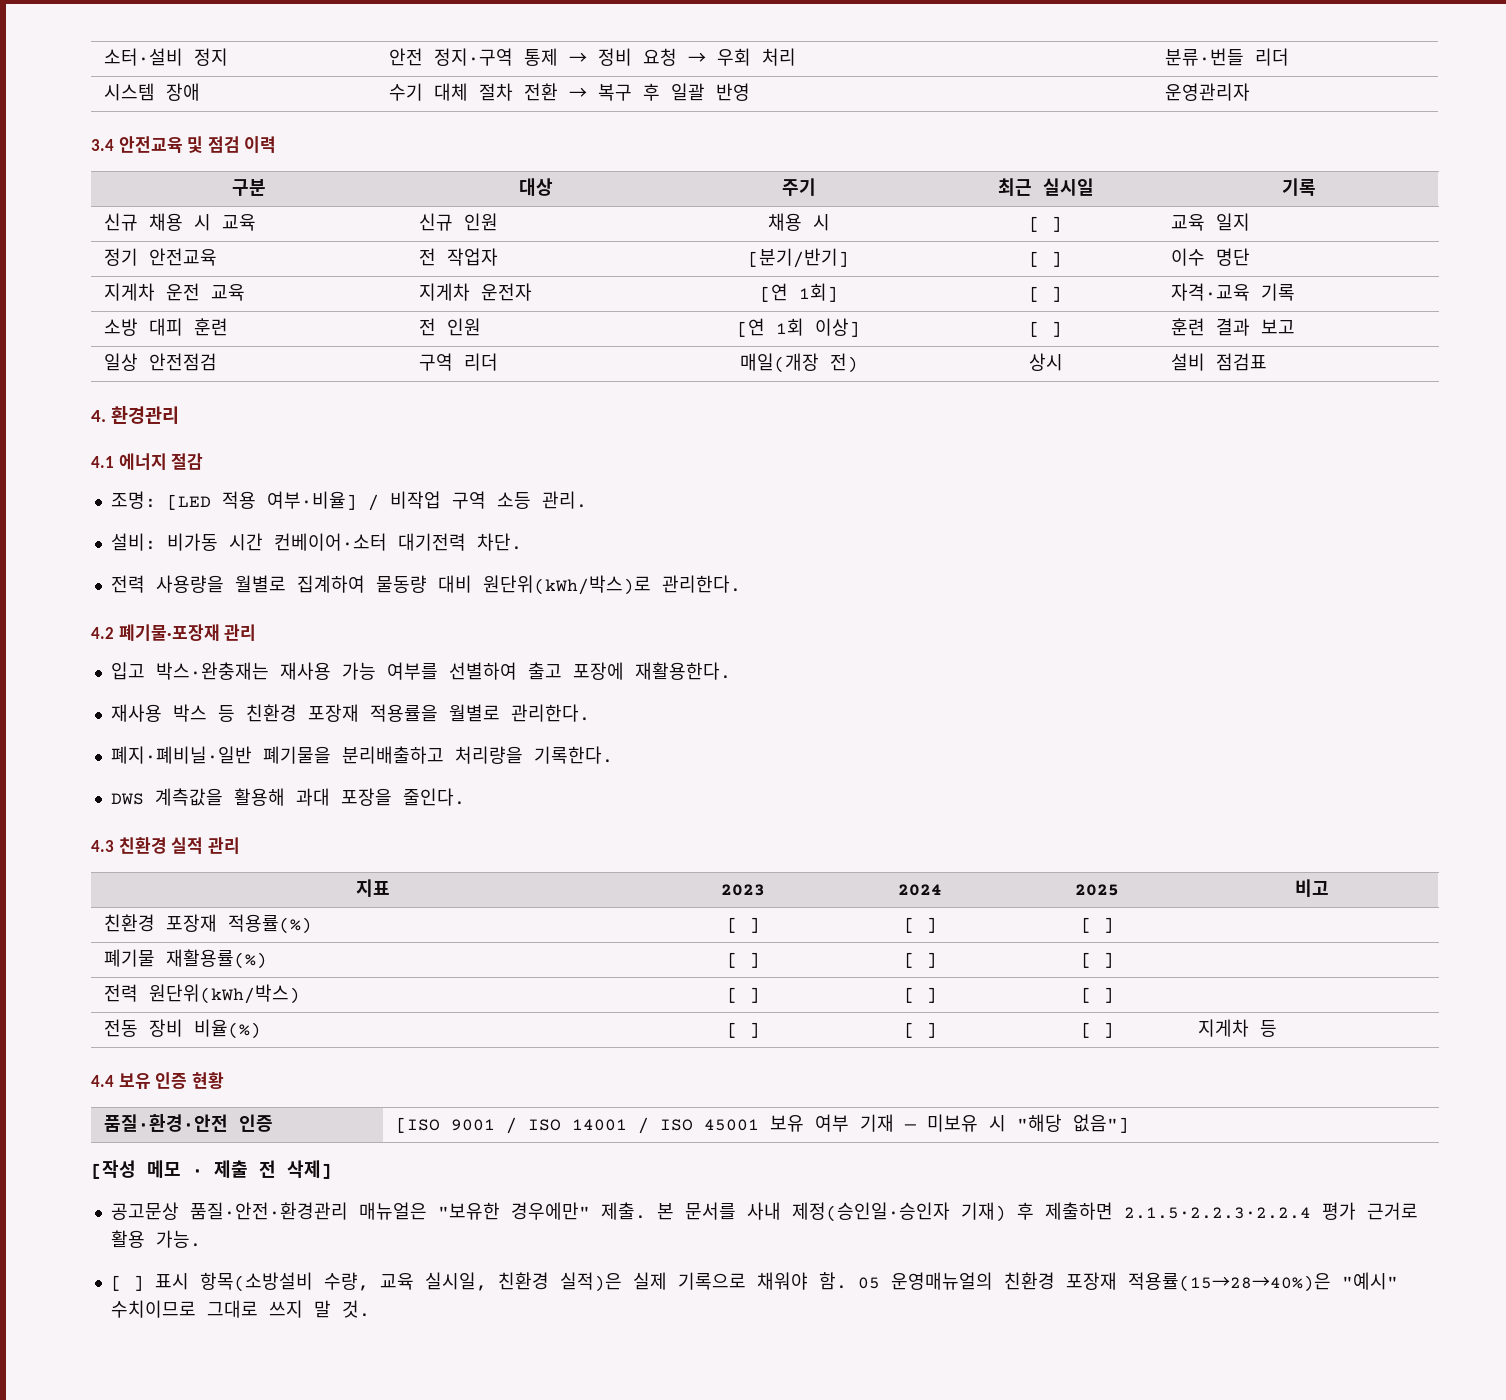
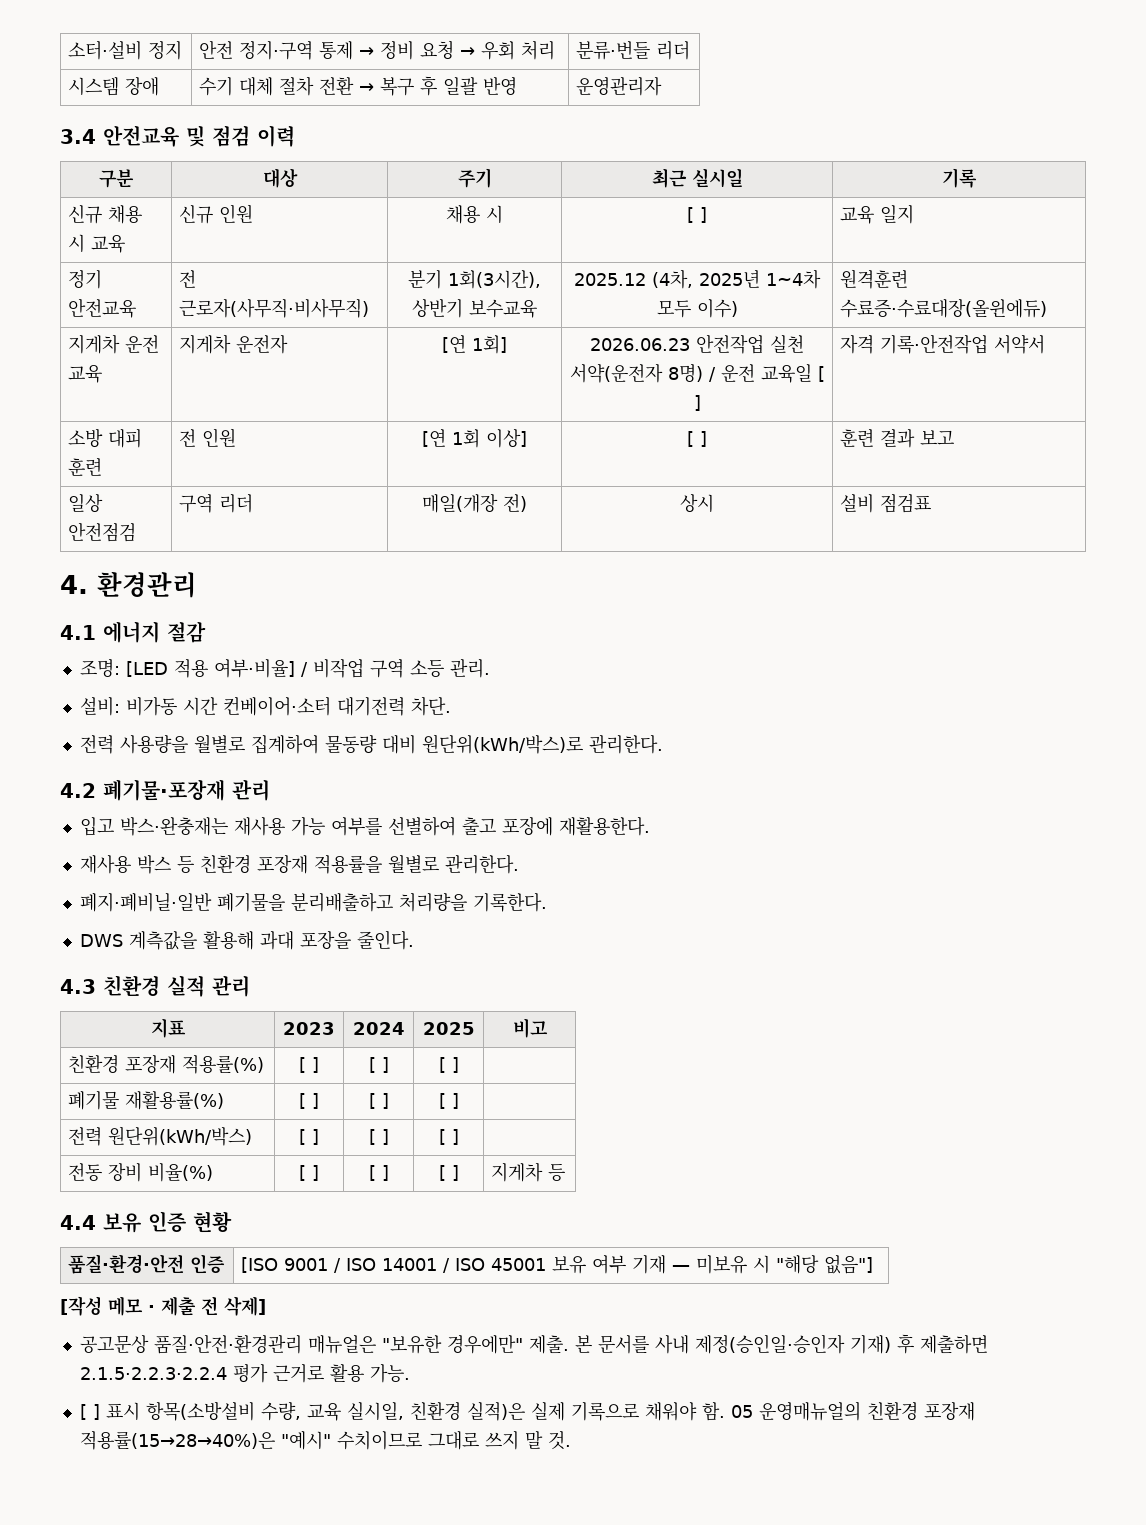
- 정기 안전교육 | 전 작업자 | [분기/반기] | [ ] | 이수 명단
+ 정기 안전교육 | 전 근로자(사무직·비사무직) | 분기 1회(3시간), 상반기 보수교육 | 2025.12 (4차, 2025년 1~4차 모두 이수) | 원격훈련 수료증·수료대장(올윈에듀)
- 지게차 운전 교육 | 지게차 운전자 | [연 1회] | [ ] | 자격·교육 기록
+ 지게차 운전 교육 | 지게차 운전자 | [연 1회] | 2026.06.23 안전작업 실천 서약(운전자 8명) / 운전 교육일 [ ] | 자격 기록·안전작업 서약서

